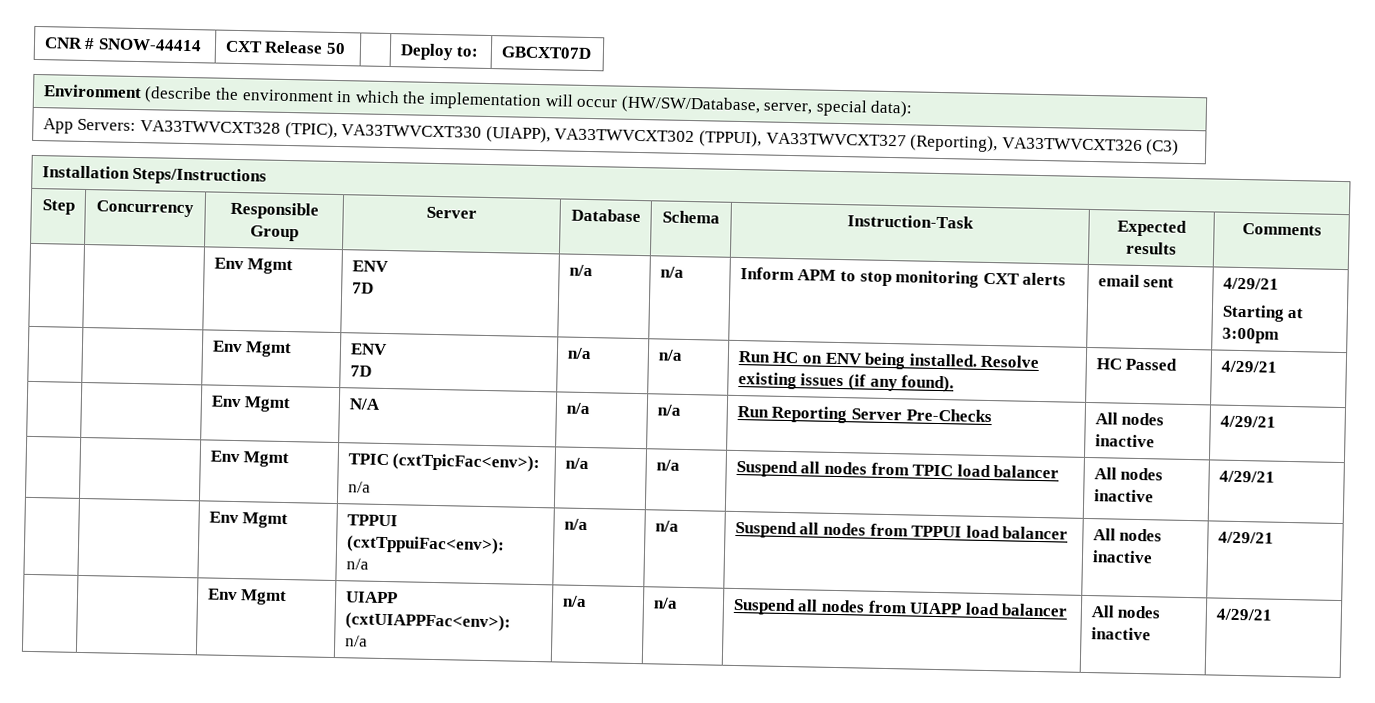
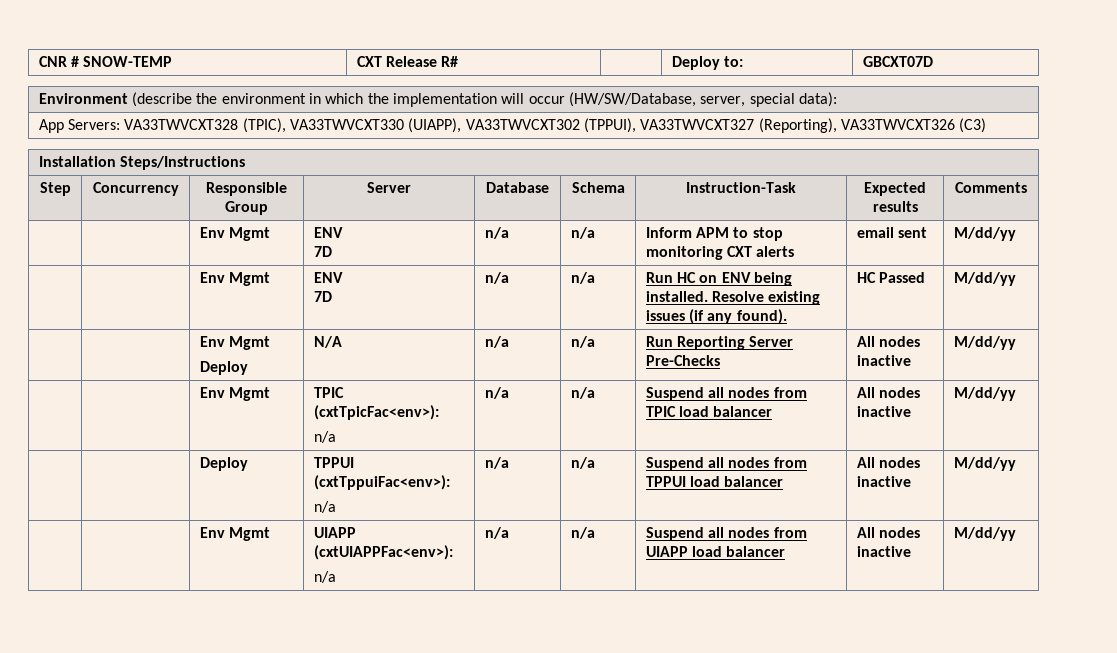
- CNR # SNOW-44414 | CXT Release 50 | | Deploy to: | GBCXT07D
+ CNR # SNOW-TEMP | CXT Release R# | | Deploy to: | GBCXT07D
  Step | Concurrency | Responsible Group | Server | Database | Schema | Instruction-Task | Expected results | Comments
  | | Env Mgmt | ENV
- 7D | n/a | n/a | Inform APM to stop monitoring CXT alerts | email sent | 4/29/21
- Starting at 3:00pm
+ 7D | n/a | n/a | Inform APM to stop monitoring CXT alerts | email sent | M/dd/yy
  | | Env Mgmt | ENV
- 7D | n/a | n/a | Run HC on ENV being installed. Resolve existing issues (if any found). | HC Passed | 4/29/21
- | | Env Mgmt | N/A | n/a | n/a | Run Reporting Server Pre-Checks | All nodes inactive | 4/29/21
+ 7D | n/a | n/a | Run HC on ENV being installed. Resolve existing issues (if any found). | HC Passed | M/dd/yy
+ | | Env Mgmt
+ Deploy | N/A | n/a | n/a | Run Reporting Server Pre-Checks | All nodes inactive | M/dd/yy
  | | Env Mgmt | TPIC (cxtTpicFac<env>):
- n/a | n/a | n/a | Suspend all nodes from TPIC load balancer | All nodes inactive | 4/29/21
- | | Env Mgmt | TPPUI (cxtTppuiFac<env>):
- n/a | n/a | n/a | Suspend all nodes from TPPUI load balancer | All nodes inactive | 4/29/21
+ n/a | n/a | n/a | Suspend all nodes from TPIC load balancer | All nodes inactive | M/dd/yy
+ | | Deploy | TPPUI (cxtTppuiFac<env>):
+ n/a | n/a | n/a | Suspend all nodes from TPPUI load balancer | All nodes inactive | M/dd/yy
  | | Env Mgmt | UIAPP (cxtUIAPPFac<env>):
- n/a | n/a | n/a | Suspend all nodes from UIAPP load balancer | All nodes inactive | 4/29/21
+ n/a | n/a | n/a | Suspend all nodes from UIAPP load balancer | All nodes inactive | M/dd/yy

